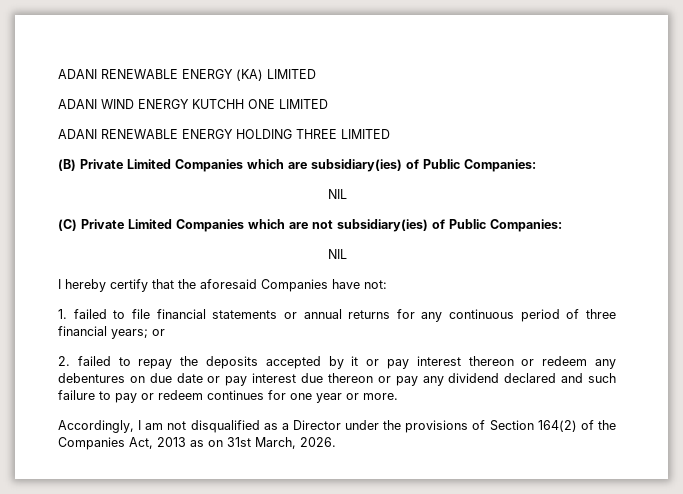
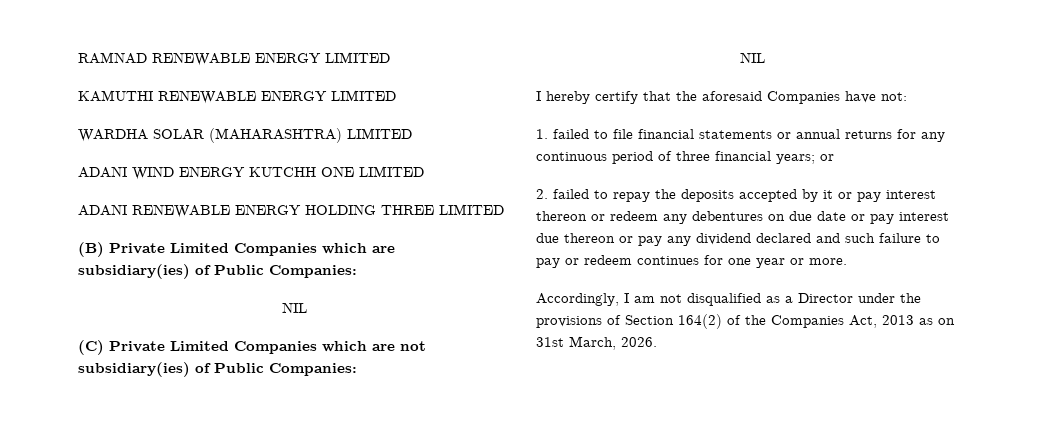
- ADANI RENEWABLE ENERGY (KA) LIMITED
+ RAMNAD RENEWABLE ENERGY LIMITED
+ KAMUTHI RENEWABLE ENERGY LIMITED
+ WARDHA SOLAR (MAHARASHTRA) LIMITED

